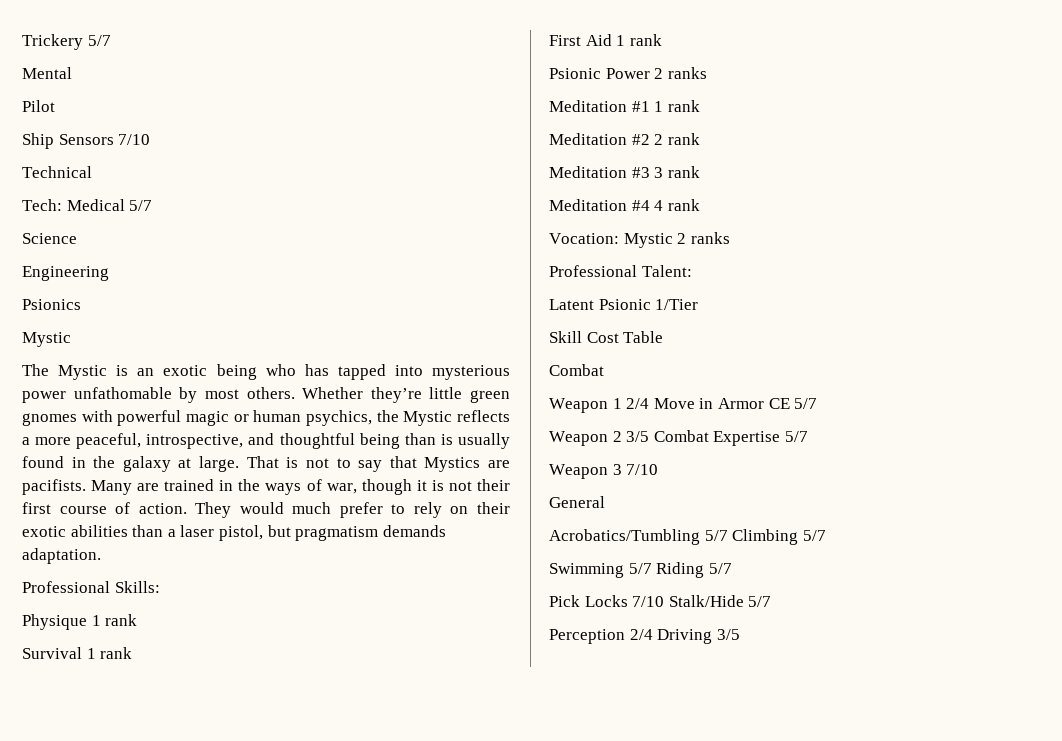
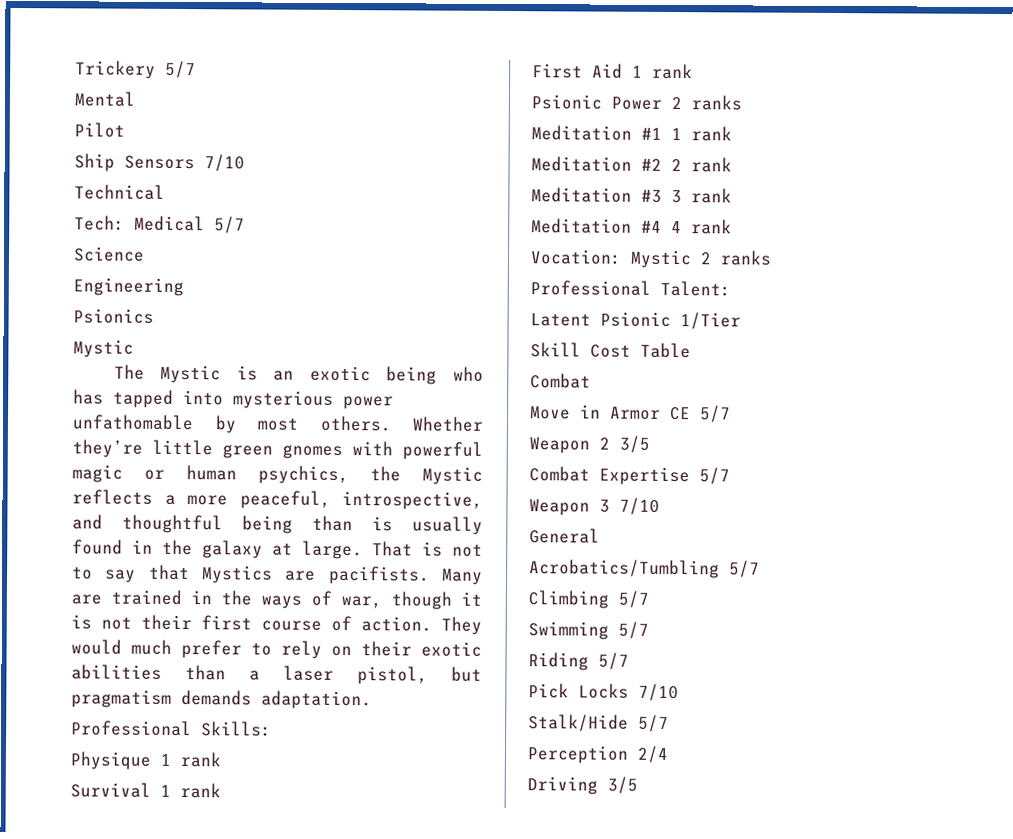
- Weapon 1 2/4 Move in Armor CE 5/7
+ Move in Armor CE 5/7
- Weapon 2 3/5 Combat Expertise 5/7
+ Weapon 2 3/5
+ Combat Expertise 5/7
- Acrobatics/Tumbling 5/7 Climbing 5/7
+ Acrobatics/Tumbling 5/7
+ Climbing 5/7
- Swimming 5/7 Riding 5/7
+ Swimming 5/7
+ Riding 5/7
- Pick Locks 7/10 Stalk/Hide 5/7
+ Pick Locks 7/10
+ Stalk/Hide 5/7
- Perception 2/4 Driving 3/5
+ Perception 2/4
+ Driving 3/5

